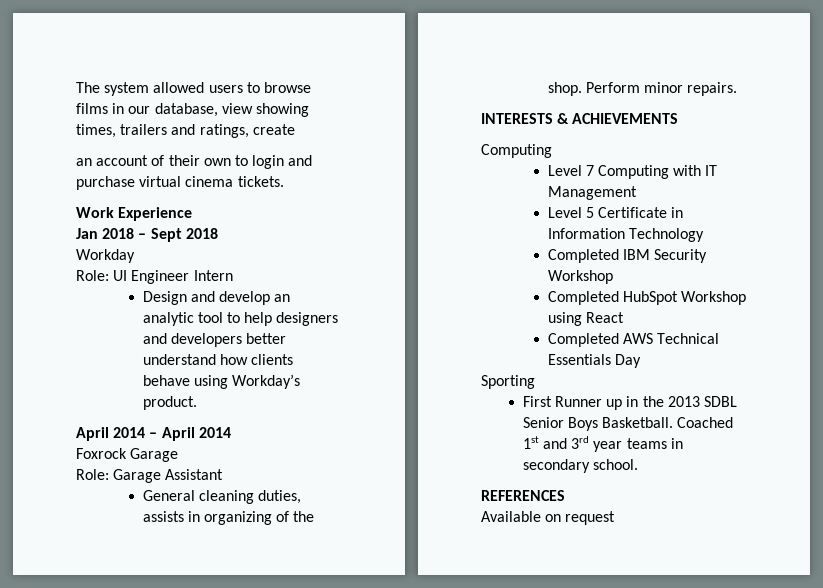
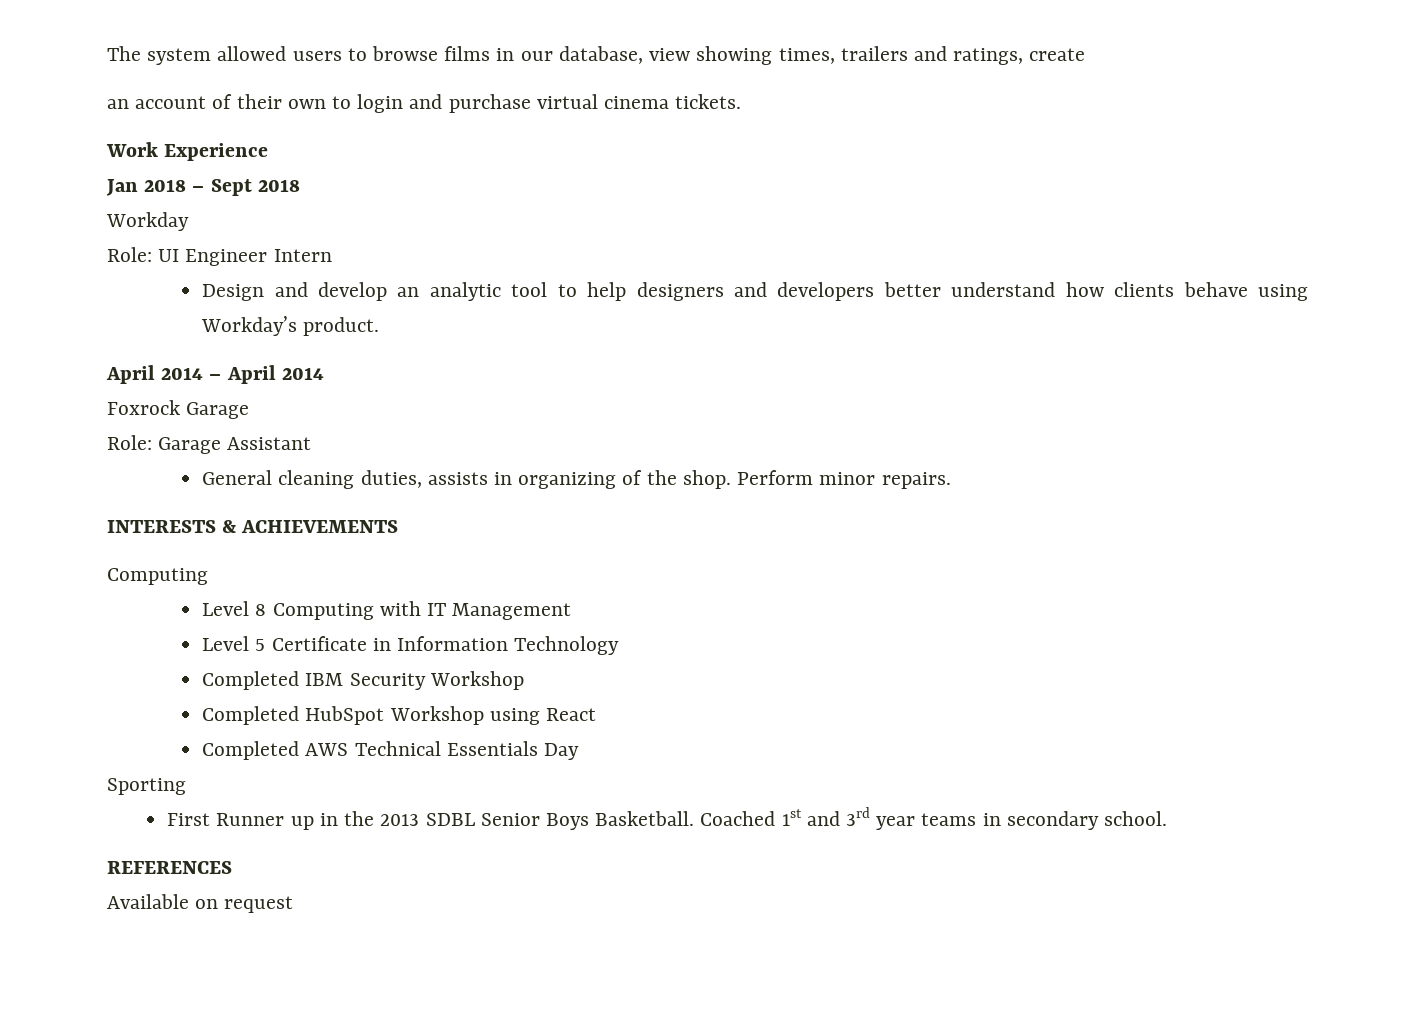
- Level 7 Computing with IT Management
+ Level 8 Computing with IT Management

